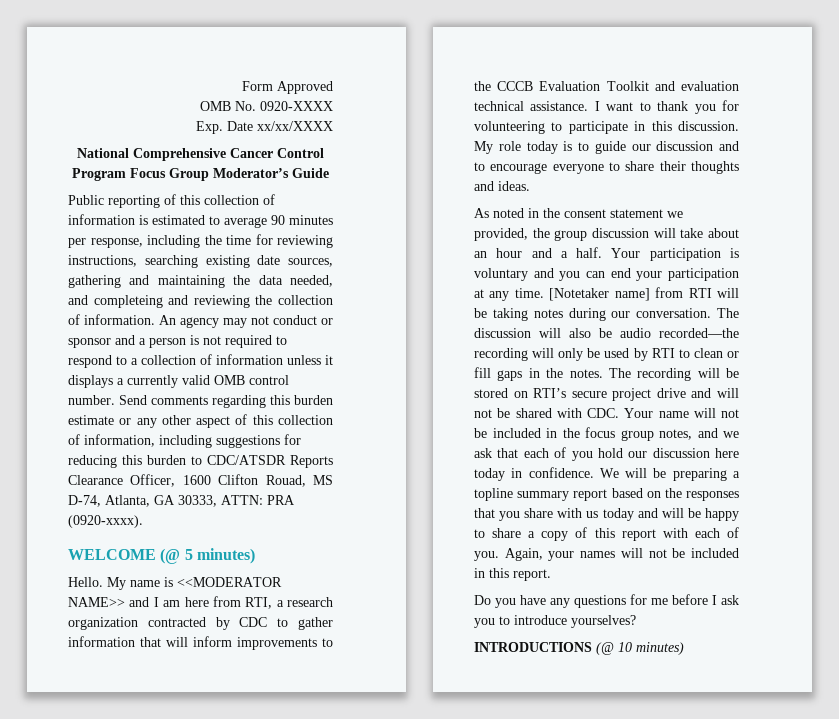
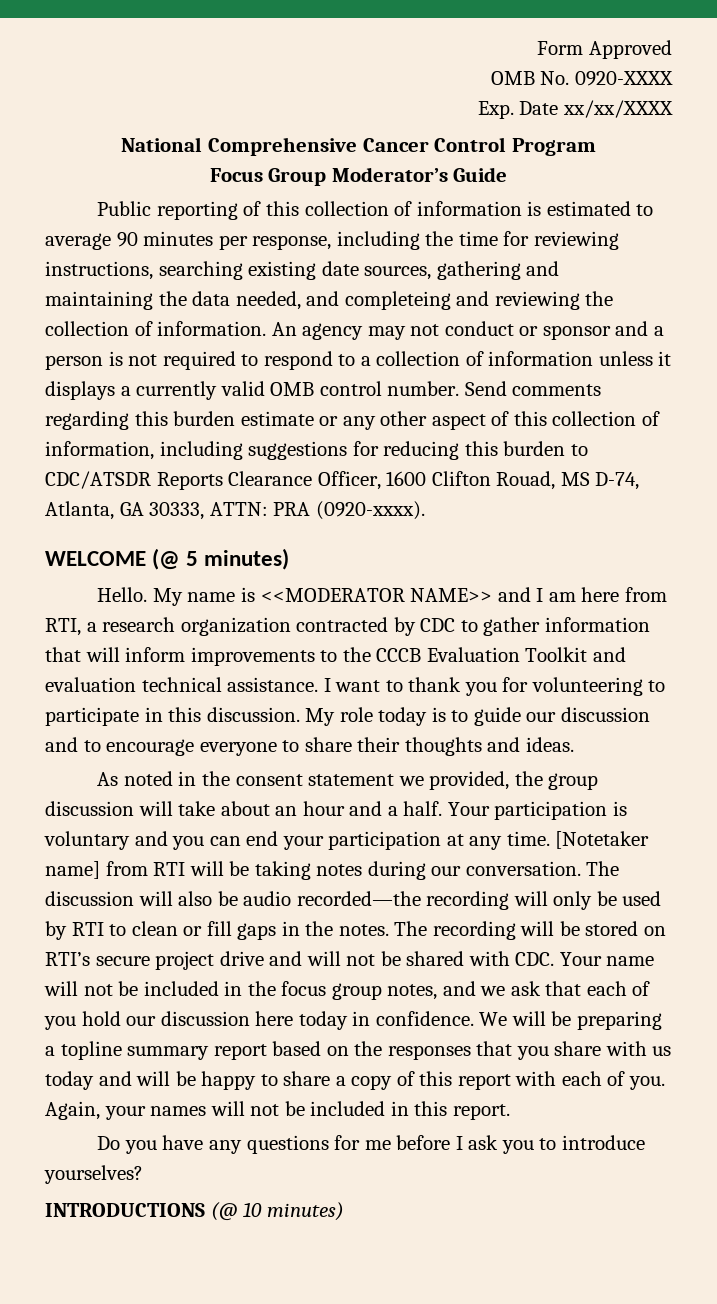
- National Comprehensive Cancer Control Program Focus Group Moderator’s Guide
+ National Comprehensive Cancer Control Program
+ Focus Group Moderator’s Guide

